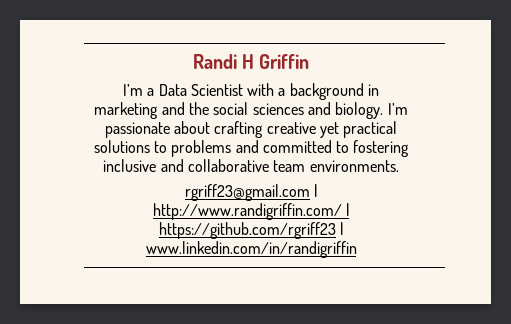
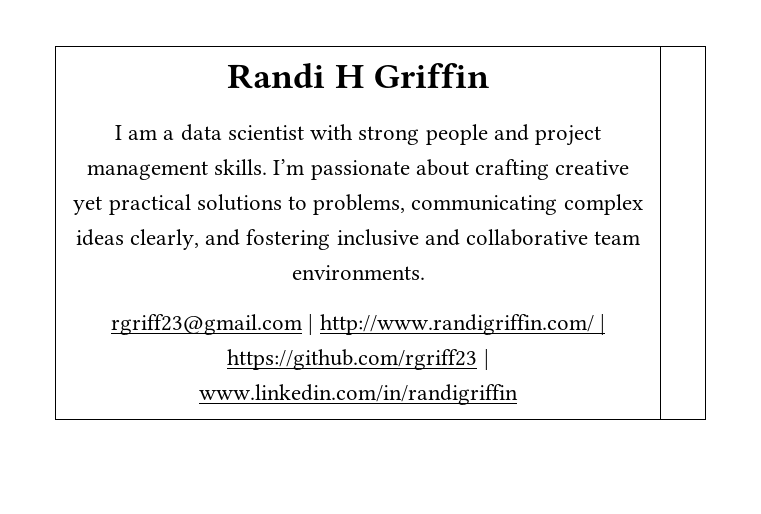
- I’m a Data Scientist with a background in marketing and the social sciences and biology.
+ I am a data scientist with strong people and project management skills.
- I’m passionate about crafting creative yet practical solutions to problems and committed to fostering inclusive and collaborative team environments.
+ I’m passionate about crafting creative yet practical solutions to problems, communicating complex ideas clearly, and fostering inclusive and collaborative team environments.

